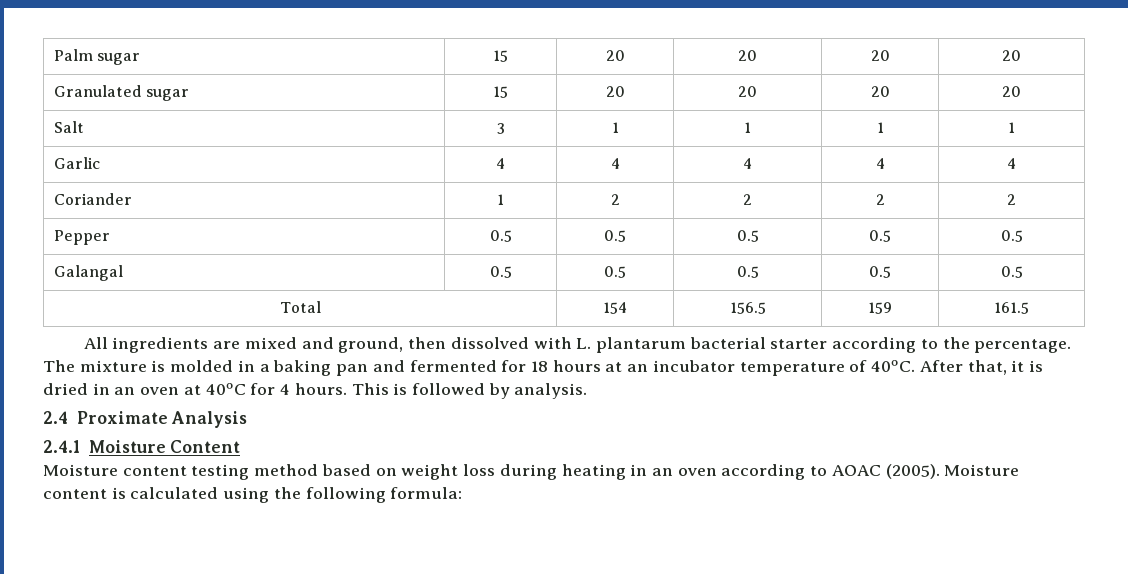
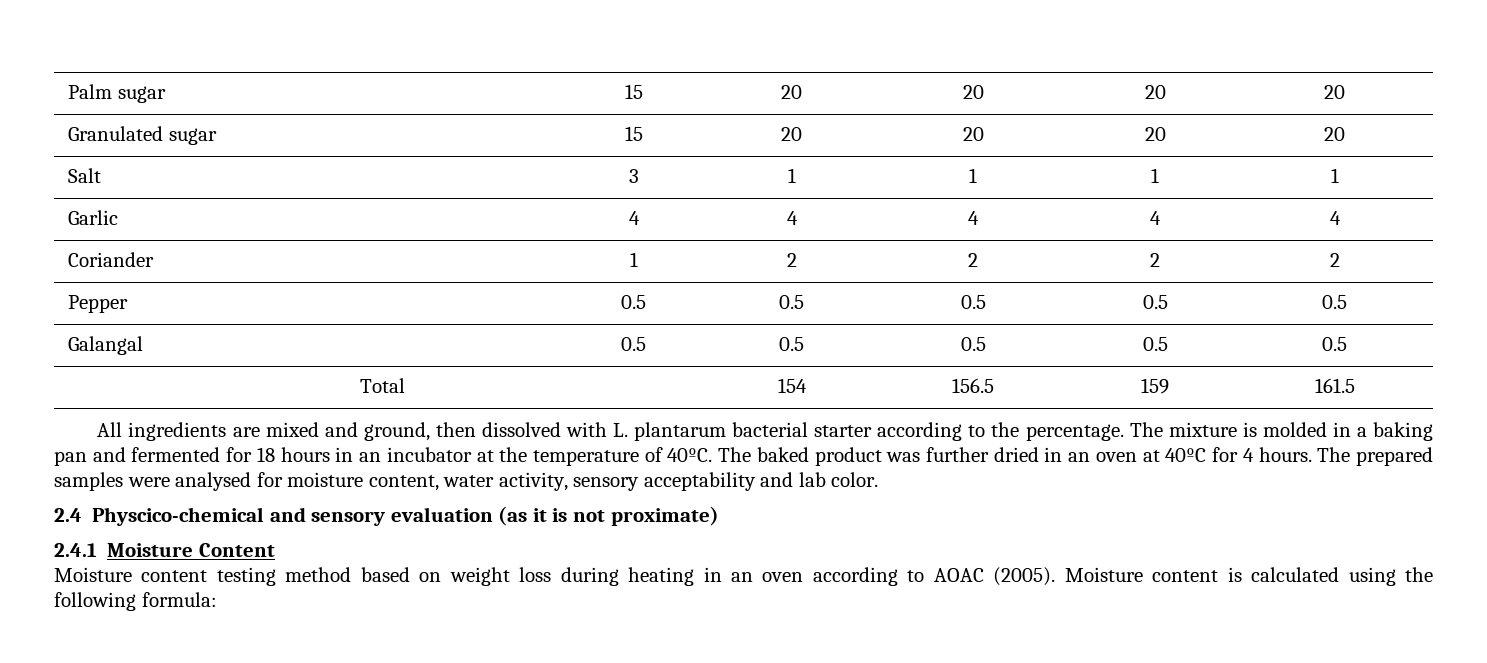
- The mixture is molded in a baking pan and fermented for 18 hours at an incubator temperature of 40ºC.
+ The mixture is molded in a baking pan and fermented for 18 hours in an incubator at the temperature of 40ºC.
- After that, it is dried in an oven at 40ºC for 4 hours.
+ The baked product was further dried in an oven at 40ºC for 4 hours.
- This is followed by analysis.
- 2.4 Proximate Analysis
+ The prepared samples were analysed for moisture content, water activity, sensory acceptability and lab color.
+ 2.4 Physcico-chemical and sensory evaluation (as it is not proximate)

